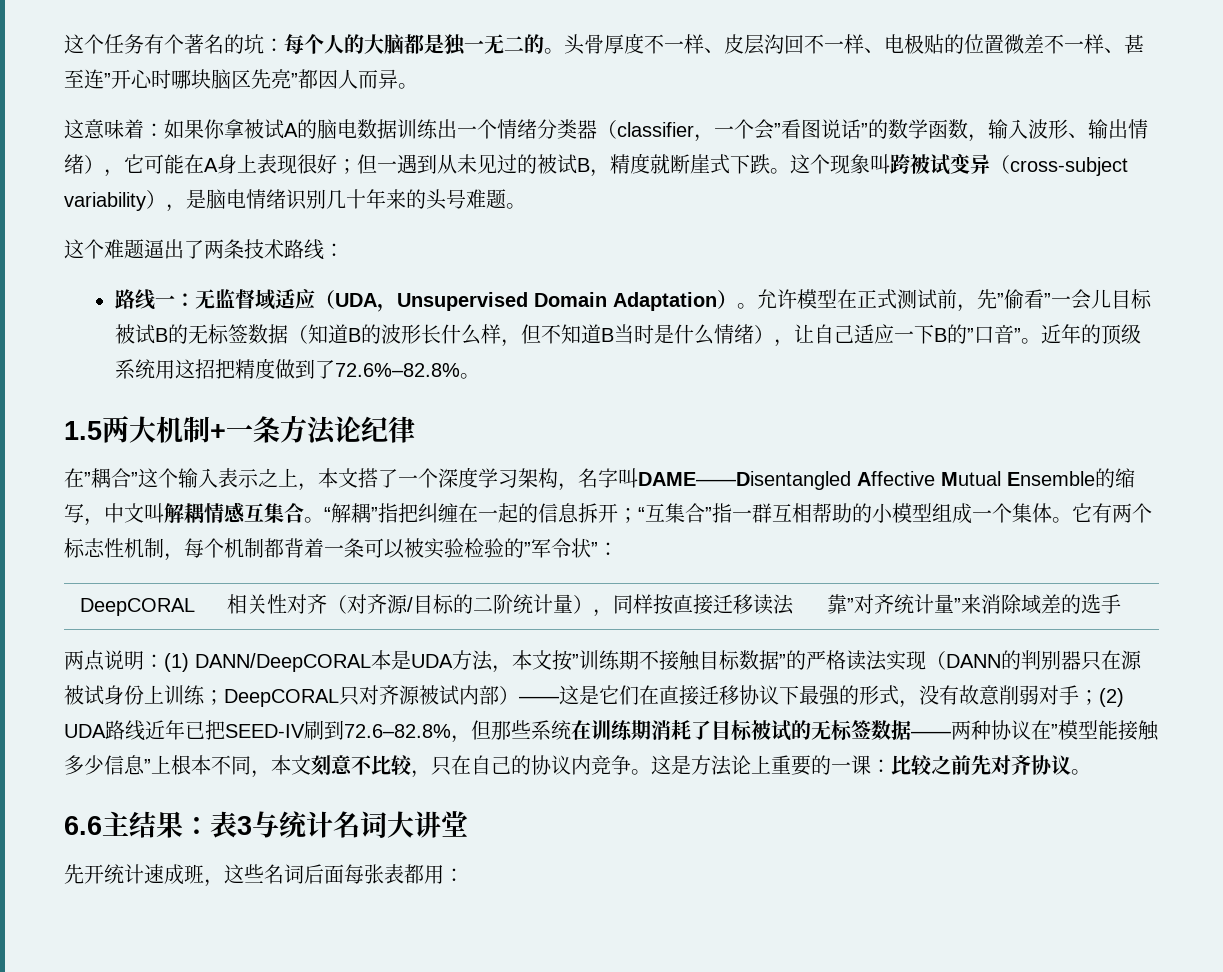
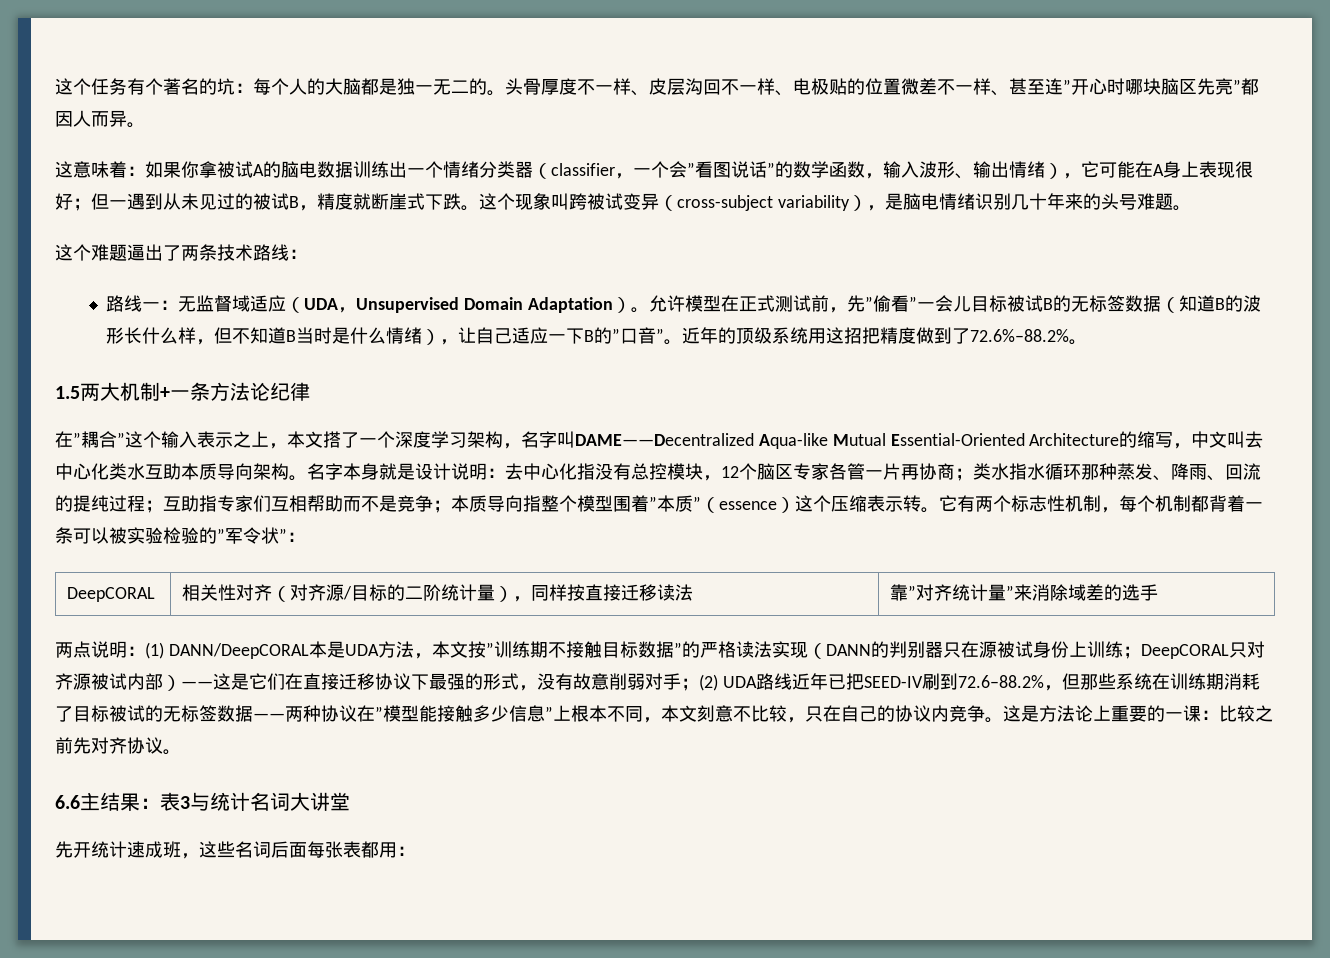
- 近年的顶级系统用这招把精度做到了72.6%–82.8%。
+ 近年的顶级系统用这招把精度做到了72.6%–88.2%。
- 在”耦合”这个输入表示之上，本文搭了一个深度学习架构，名字叫DAME——Disentangled Affective Mutual Ensemble的缩写，中文叫解耦情感互集合。“解耦”指把纠缠在一起的信息拆开；“互集合”指一群互相帮助的小模型组成一个集体。
+ 在”耦合”这个输入表示之上，本文搭了一个深度学习架构，名字叫DAME——Decentralized Aqua-like Mutual Essential-Oriented Architecture的缩写，中文叫去中心化类水互助本质导向架构。名字本身就是设计说明：去中心化指没有总控模块，12个脑区专家各管一片再协商；类水指水循环那种蒸发、降雨、回流的提纯过程；互助指专家们互相帮助而不是竞争；本质导向指整个模型围着”本质”（essence）这个压缩表示转。
- (2) UDA路线近年已把SEED-IV刷到72.6–82.8%，但那些系统在训练期消耗了目标被试的无标签数据——两种协议在”模型能接触多少信息”上根本不同，本文刻意不比较，只在自己的协议内竞争。
+ (2) UDA路线近年已把SEED-IV刷到72.6–88.2%，但那些系统在训练期消耗了目标被试的无标签数据——两种协议在”模型能接触多少信息”上根本不同，本文刻意不比较，只在自己的协议内竞争。

